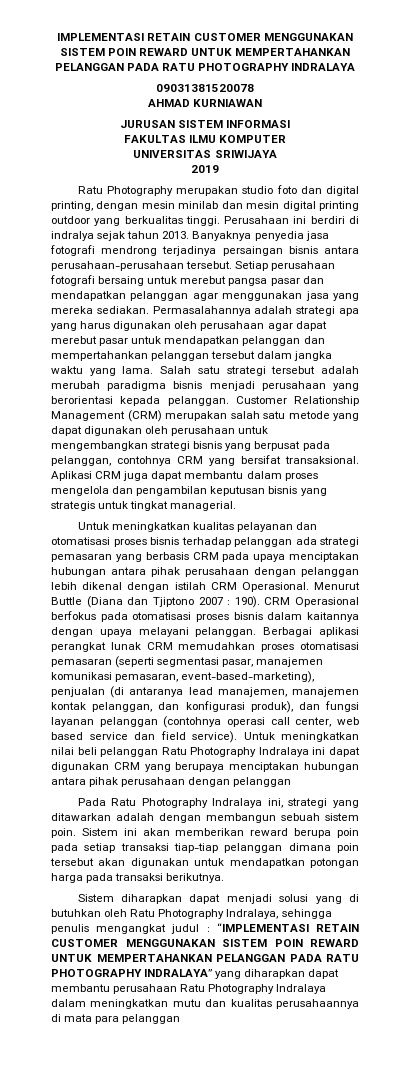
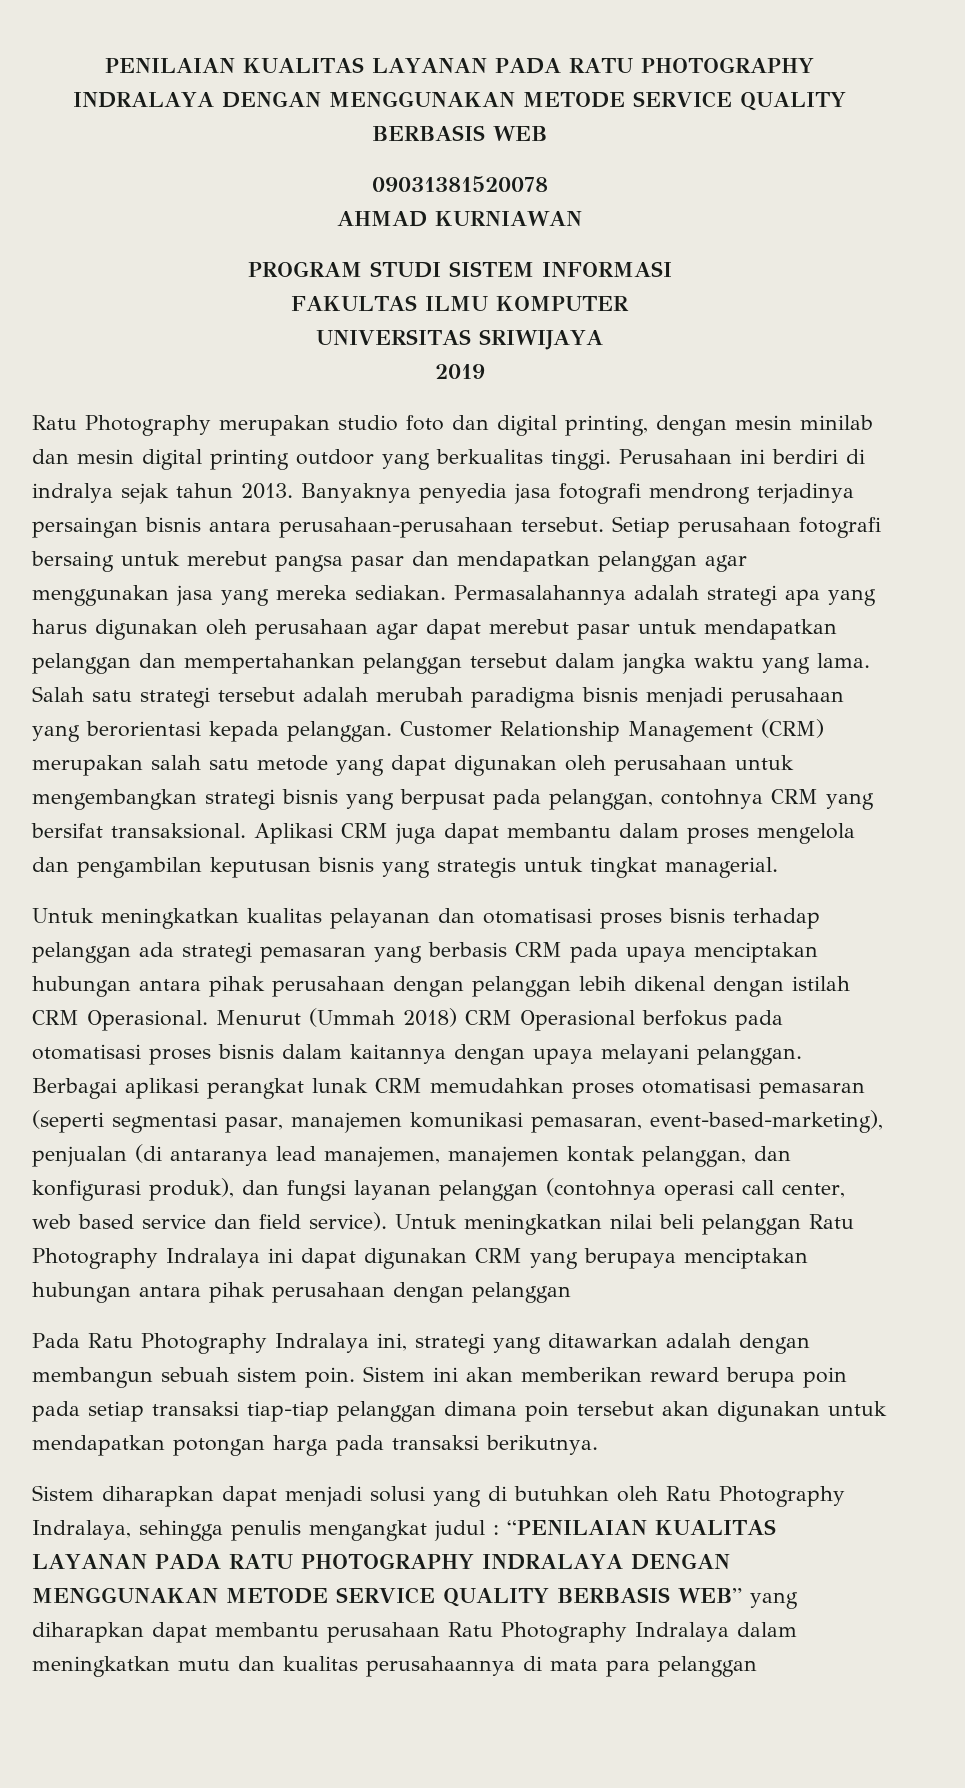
- IMPLEMENTASI RETAIN CUSTOMER MENGGUNAKAN SISTEM POIN REWARD UNTUK MEMPERTAHANKAN PELANGGAN PADA RATU PHOTOGRAPHY INDRALAYA
+ PENILAIAN KUALITAS LAYANAN PADA RATU PHOTOGRAPHY INDRALAYA DENGAN MENGGUNAKAN METODE SERVICE QUALITY BERBASIS WEB
- JURUSAN SISTEM INFORMASI
+ PROGRAM STUDI SISTEM INFORMASI
- Menurut Buttle (Diana dan Tjiptono 2007 : 190). CRM Operasional berfokus pada otomatisasi proses bisnis dalam kaitannya dengan upaya melayani pelanggan.
+ Menurut (Ummah 2018) CRM Operasional berfokus pada otomatisasi proses bisnis dalam kaitannya dengan upaya melayani pelanggan.
- Sistem diharapkan dapat menjadi solusi yang di butuhkan oleh Ratu Photography Indralaya, sehingga penulis mengangkat judul : “IMPLEMENTASI RETAIN CUSTOMER MENGGUNAKAN SISTEM POIN REWARD UNTUK MEMPERTAHANKAN PELANGGAN PADA RATU PHOTOGRAPHY INDRALAYA” yang diharapkan dapat membantu perusahaan Ratu Photography Indralaya dalam meningkatkan mutu dan kualitas perusahaannya di mata para pelanggan
+ Sistem diharapkan dapat menjadi solusi yang di butuhkan oleh Ratu Photography Indralaya, sehingga penulis mengangkat judul : “PENILAIAN KUALITAS LAYANAN PADA RATU PHOTOGRAPHY INDRALAYA DENGAN MENGGUNAKAN METODE SERVICE QUALITY BERBASIS WEB” yang diharapkan dapat membantu perusahaan Ratu Photography Indralaya dalam meningkatkan mutu dan kualitas perusahaannya di mata para pelanggan

